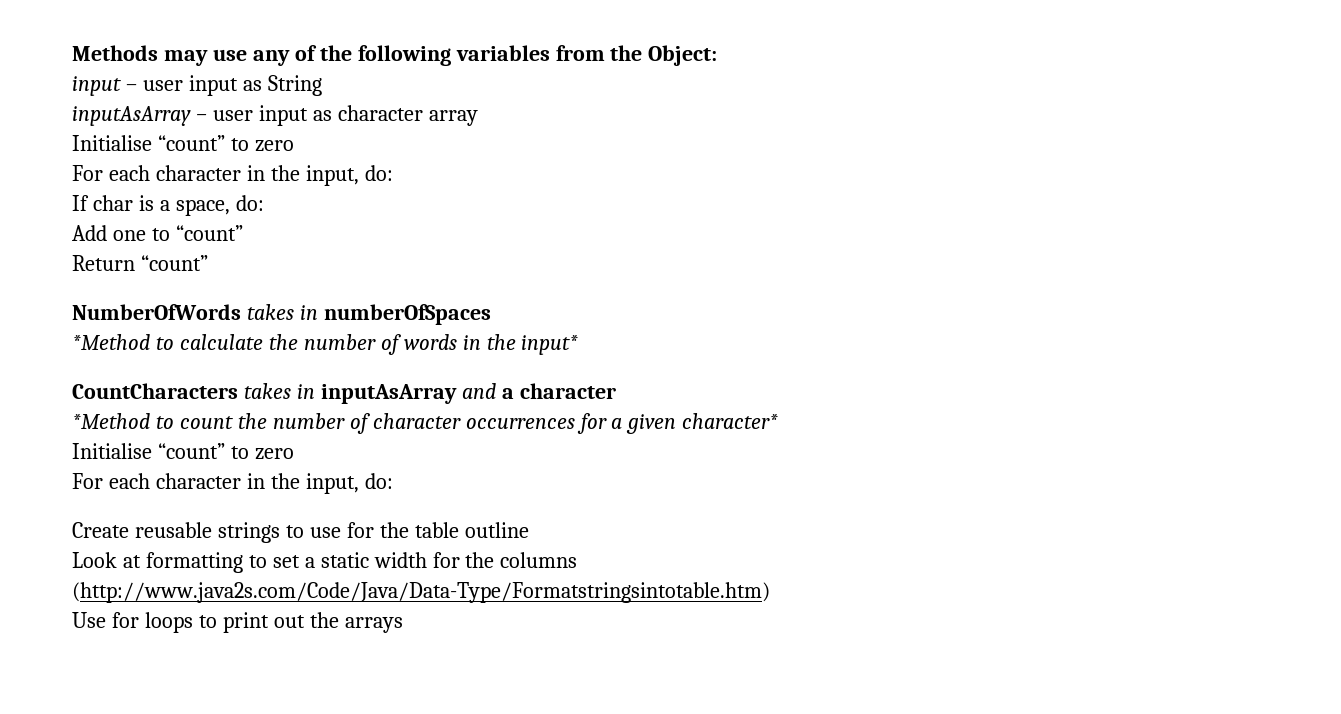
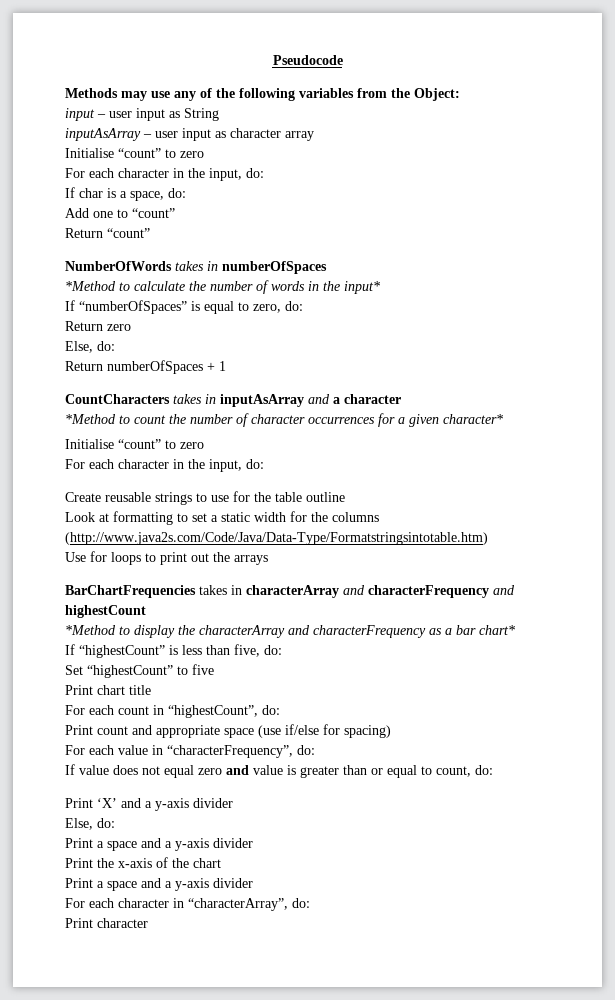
+ Pseudocode
+ If “numberOfSpaces” is equal to zero, do:
+ Return zero
+ Else, do:
+ Return numberOfSpaces + 1
+ BarChartFrequencies takes in characterArray and characterFrequency and highestCount
+ *Method to display the characterArray and characterFrequency as a bar chart*
+ If “highestCount” is less than five, do:
+ Set “highestCount” to five
+ Print chart title
+ For each count in “highestCount”, do:
+ Print count and appropriate space (use if/else for spacing)
+ For each value in “characterFrequency”, do:
+ If value does not equal zero and value is greater than or equal to count, do:
+ Print ‘X’ and a y-axis divider
+ Else, do:
+ Print a space and a y-axis divider
+ Print the x-axis of the chart
+ Print a space and a y-axis divider
+ For each character in “characterArray”, do:
+ Print character

